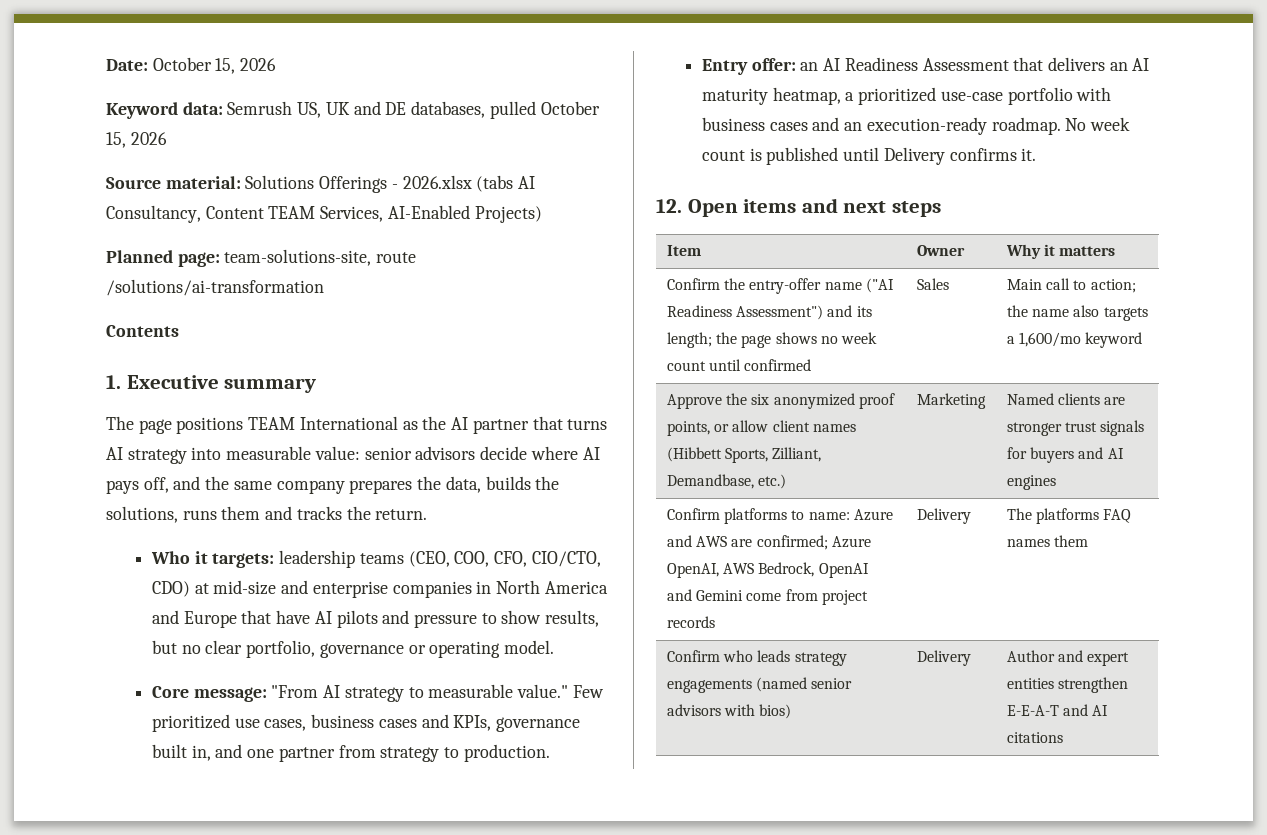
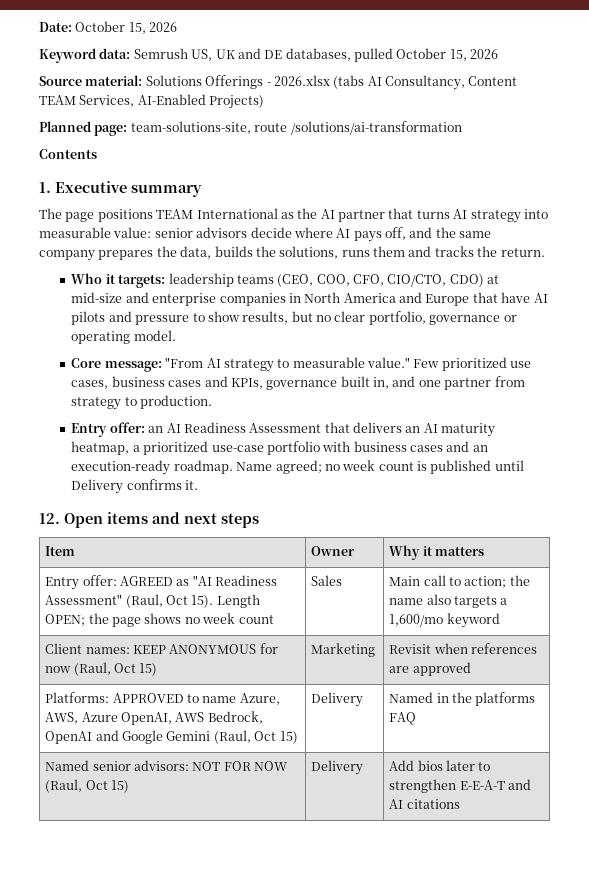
- No week count is published until Delivery confirms it.
+ Name agreed; no week count is published until Delivery confirms it.
- Confirm the entry-offer name ("AI Readiness Assessment") and its length; the page shows no week count until confirmed | Sales | Main call to action; the name also targets a 1,600/mo keyword
+ Entry offer: AGREED as "AI Readiness Assessment" (Raul, Oct 15). Length OPEN; the page shows no week count | Sales | Main call to action; the name also targets a 1,600/mo keyword
- Approve the six anonymized proof points, or allow client names (Hibbett Sports, Zilliant, Demandbase, etc.) | Marketing | Named clients are stronger trust signals for buyers and AI engines
- Confirm platforms to name: Azure and AWS are confirmed; Azure OpenAI, AWS Bedrock, OpenAI and Gemini come from project records | Delivery | The platforms FAQ names them
- Confirm who leads strategy engagements (named senior advisors with bios) | Delivery | Author and expert entities strengthen E-E-A-T and AI citations
+ Client names: KEEP ANONYMOUS for now (Raul, Oct 15) | Marketing | Revisit when references are approved
+ Platforms: APPROVED to name Azure, AWS, Azure OpenAI, AWS Bedrock, OpenAI and Google Gemini (Raul, Oct 15) | Delivery | Named in the platforms FAQ
+ Named senior advisors: NOT FOR NOW (Raul, Oct 15) | Delivery | Add bios later to strengthen E-E-A-T and AI citations

